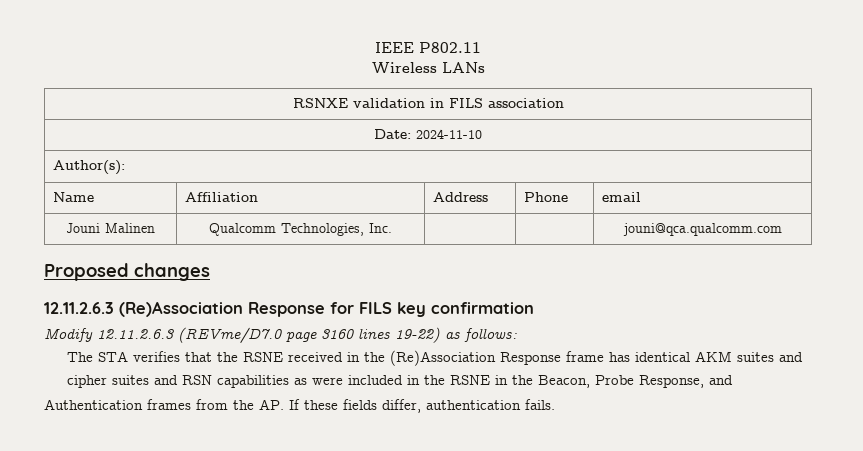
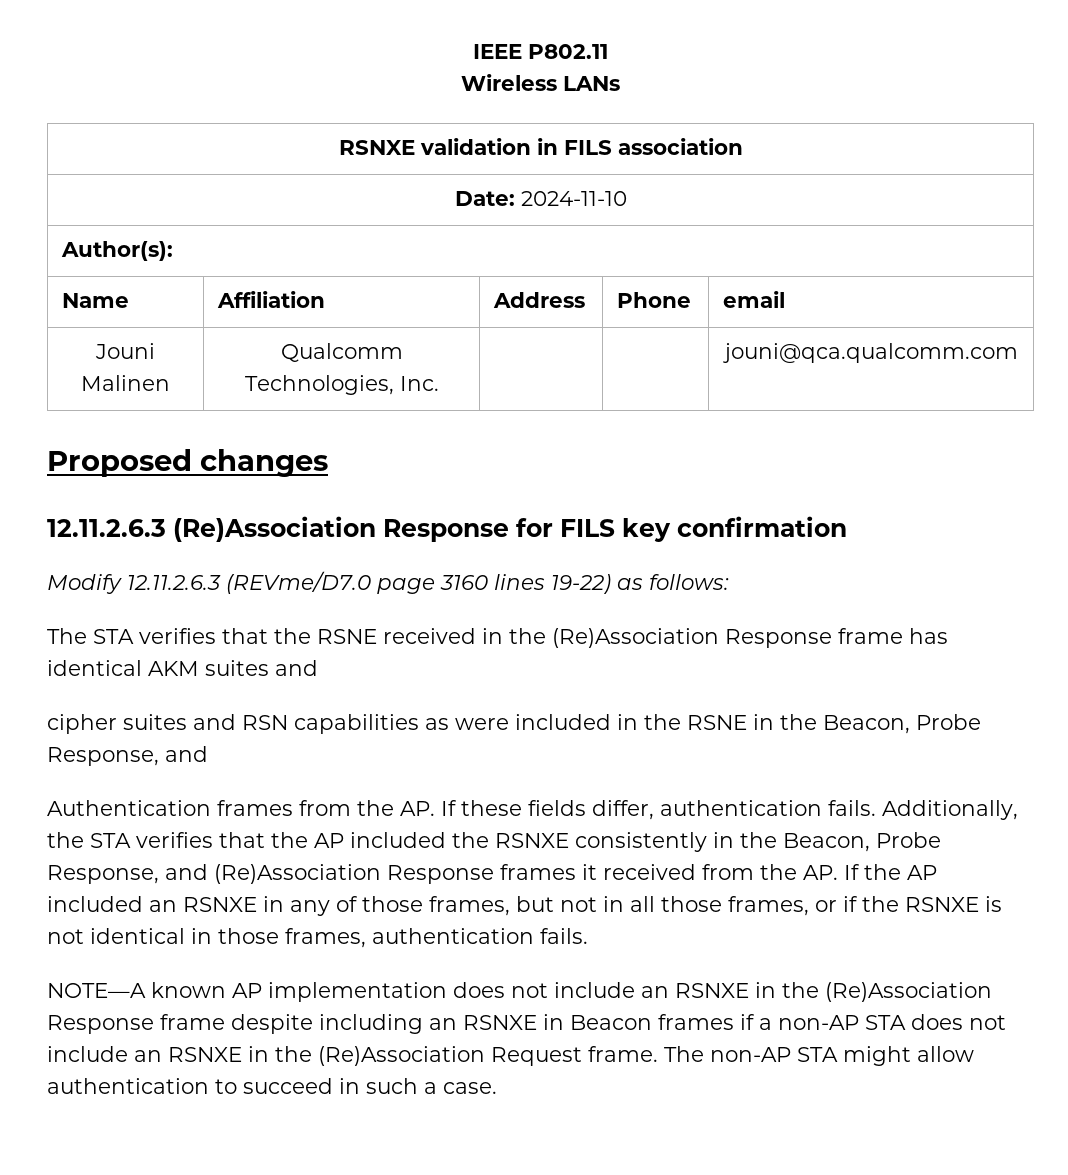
+ Additionally, the STA verifies that the AP included the RSNXE consistently in the Beacon, Probe Response, and (Re)Association Response frames it received from the AP. If the AP included an RSNXE in any of those frames, but not in all those frames, or if the RSNXE is not identical in those frames, authentication fails.
+ NOTE—A known AP implementation does not include an RSNXE in the (Re)Association Response frame despite including an RSNXE in Beacon frames if a non-AP STA does not include an RSNXE in the (Re)Association Request frame. The non-AP STA might allow authentication to succeed in such a case.

